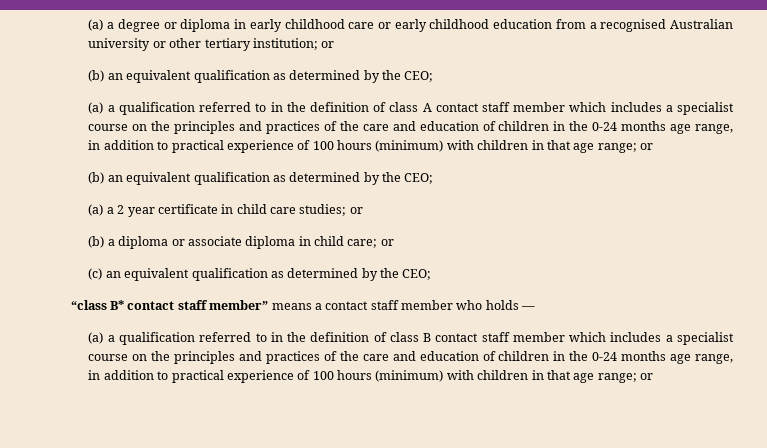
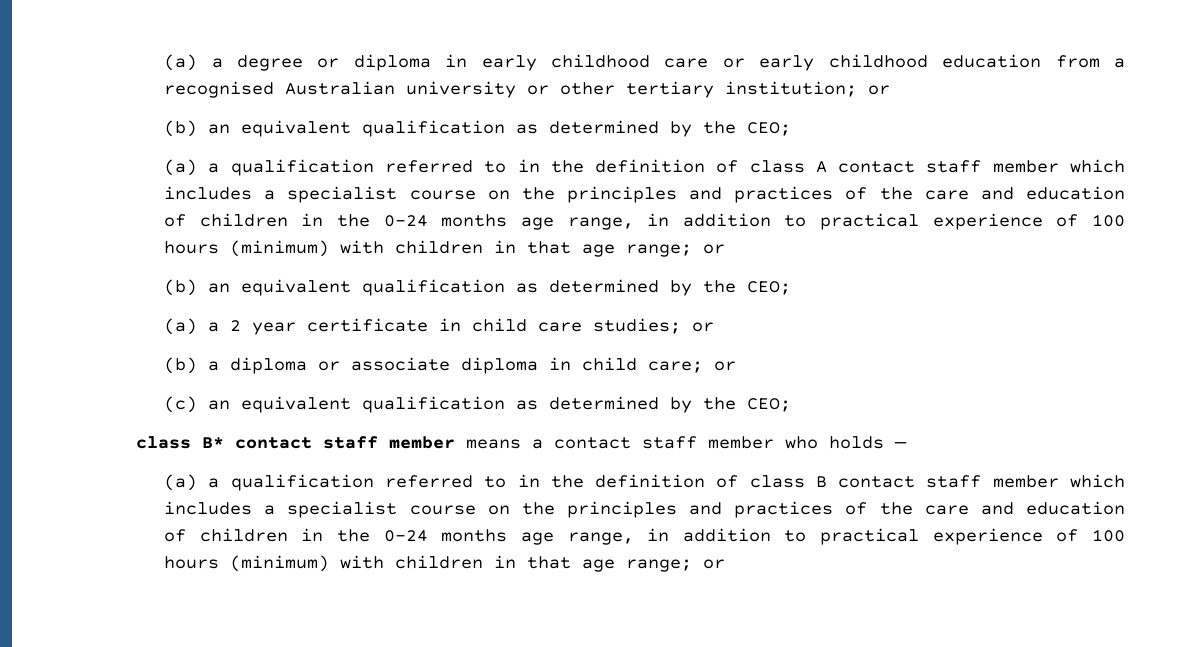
- “class B* contact staff member” means a contact staff member who holds —
+ class B* contact staff member means a contact staff member who holds —

